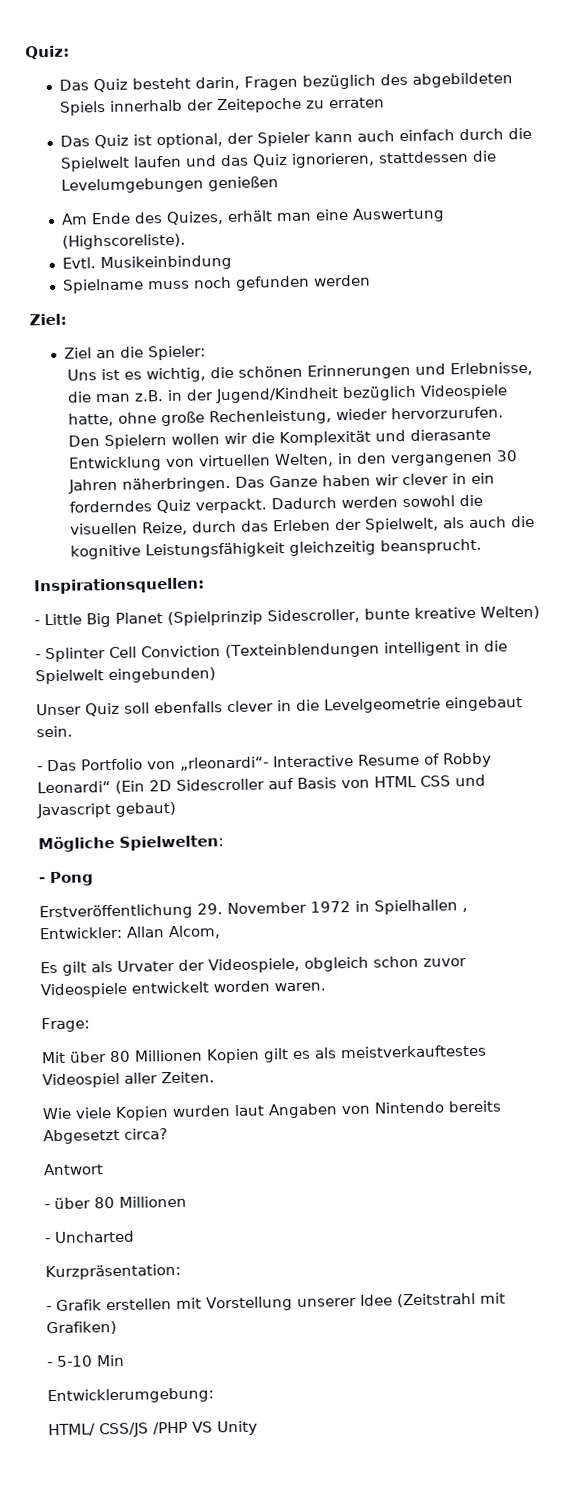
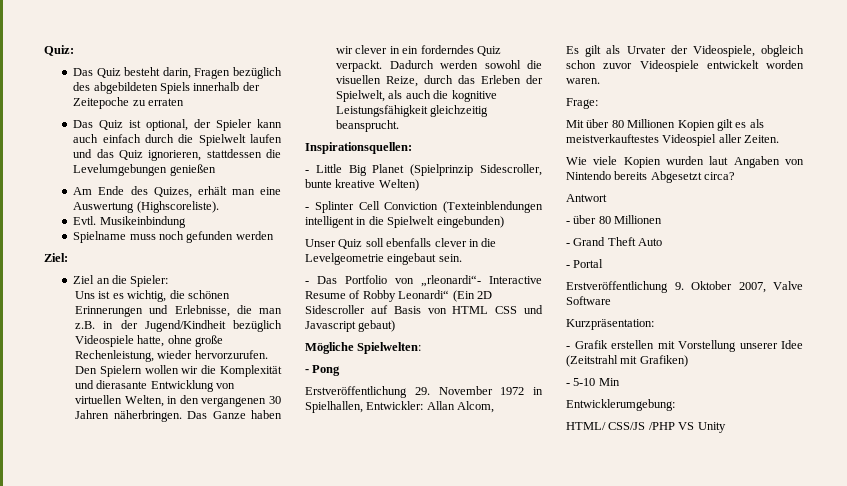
- Erstveröffentlichung 29. November 1972 in Spielhallen , Entwickler: Allan Alcom,
+ Erstveröffentlichung 29. November 1972 in Spielhallen, Entwickler: Allan Alcom,
- - Uncharted
+ - Grand Theft Auto
+ - Portal
+ Erstveröffentlichung 9. Oktober 2007, Valve Software

